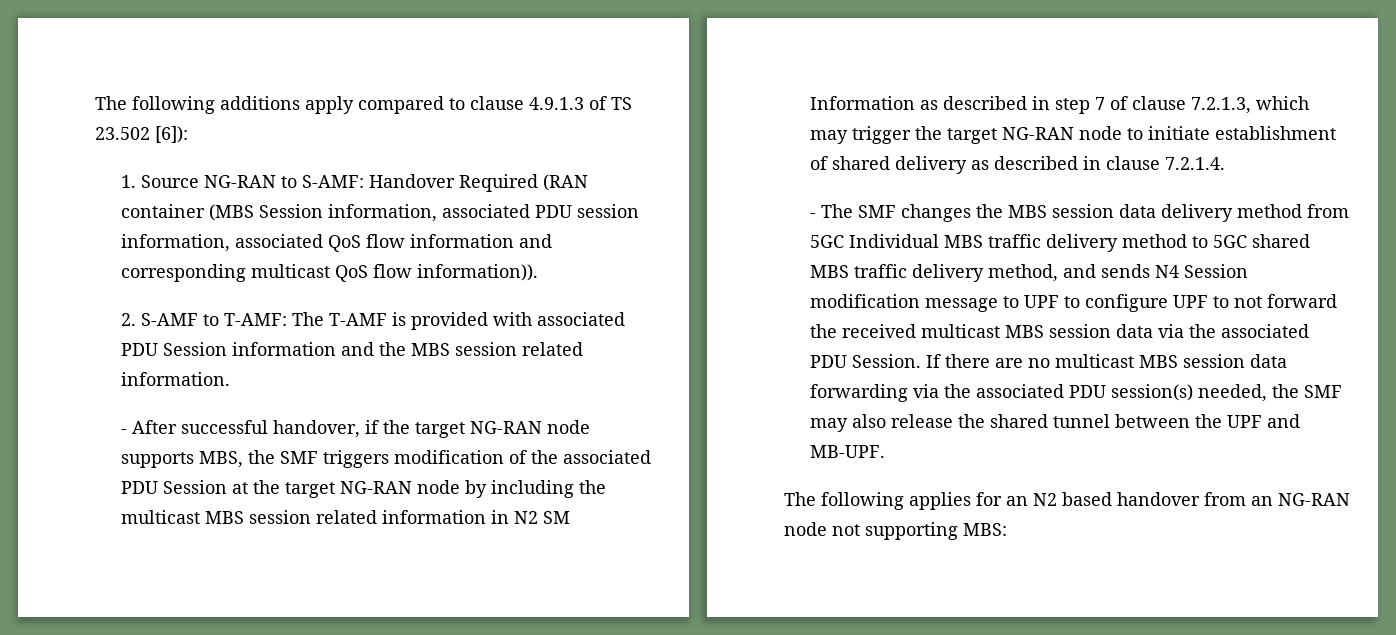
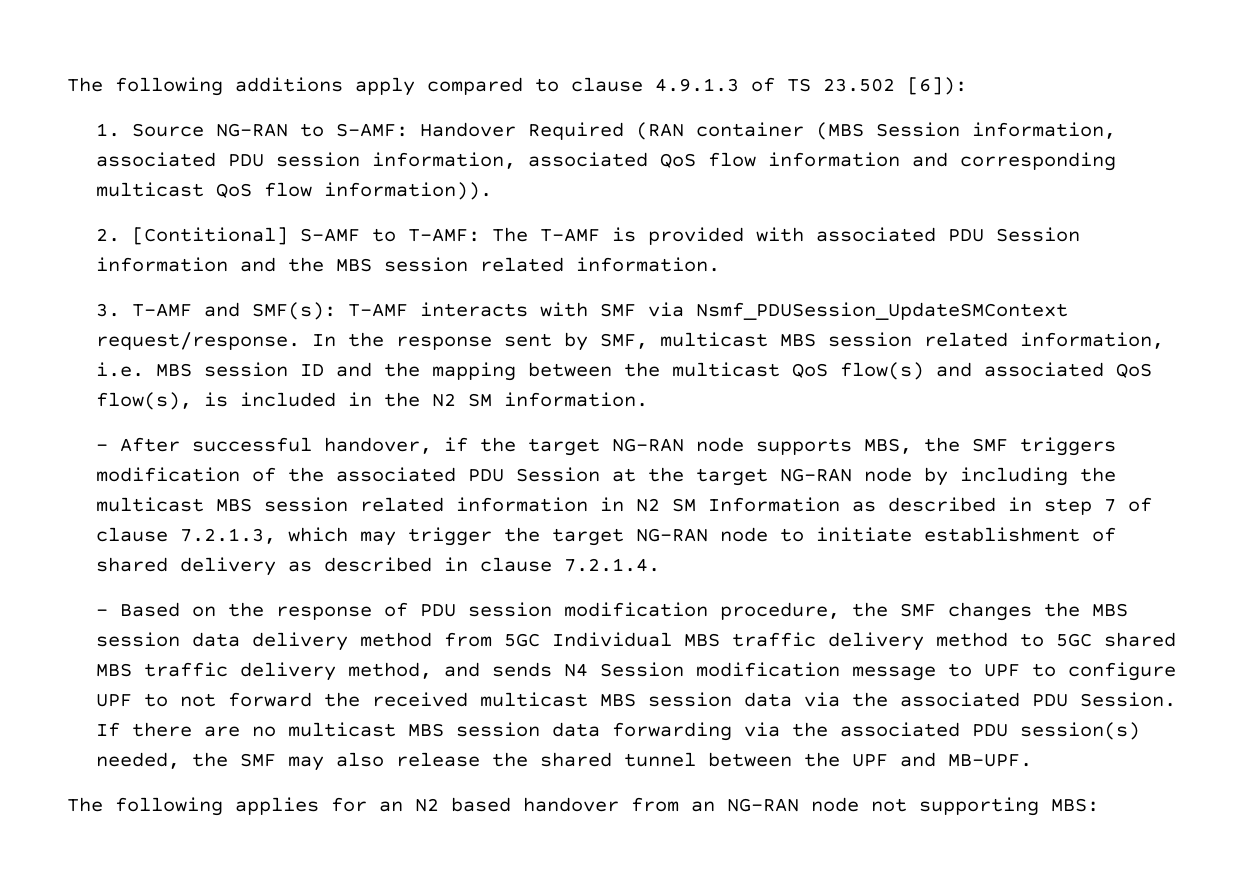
- 2. S-AMF to T-AMF: The T-AMF is provided with associated PDU Session information and the MBS session related information.
+ 2. [Contitional] S-AMF to T-AMF: The T-AMF is provided with associated PDU Session information and the MBS session related information.
+ 3. T-AMF and SMF(s): T-AMF interacts with SMF via Nsmf_PDUSession_UpdateSMContext request/response. In the response sent by SMF, multicast MBS session related information, i.e. MBS session ID and the mapping between the multicast QoS flow(s) and associated QoS flow(s), is included in the N2 SM information.
- - The SMF changes the MBS session data delivery method from 5GC Individual MBS traffic delivery method to 5GC shared MBS traffic delivery method, and sends N4 Session modification message to UPF to configure UPF to not forward the received multicast MBS session data via the associated PDU Session.
+ - Based on the response of PDU session modification procedure, the SMF changes the MBS session data delivery method from 5GC Individual MBS traffic delivery method to 5GC shared MBS traffic delivery method, and sends N4 Session modification message to UPF to configure UPF to not forward the received multicast MBS session data via the associated PDU Session.

